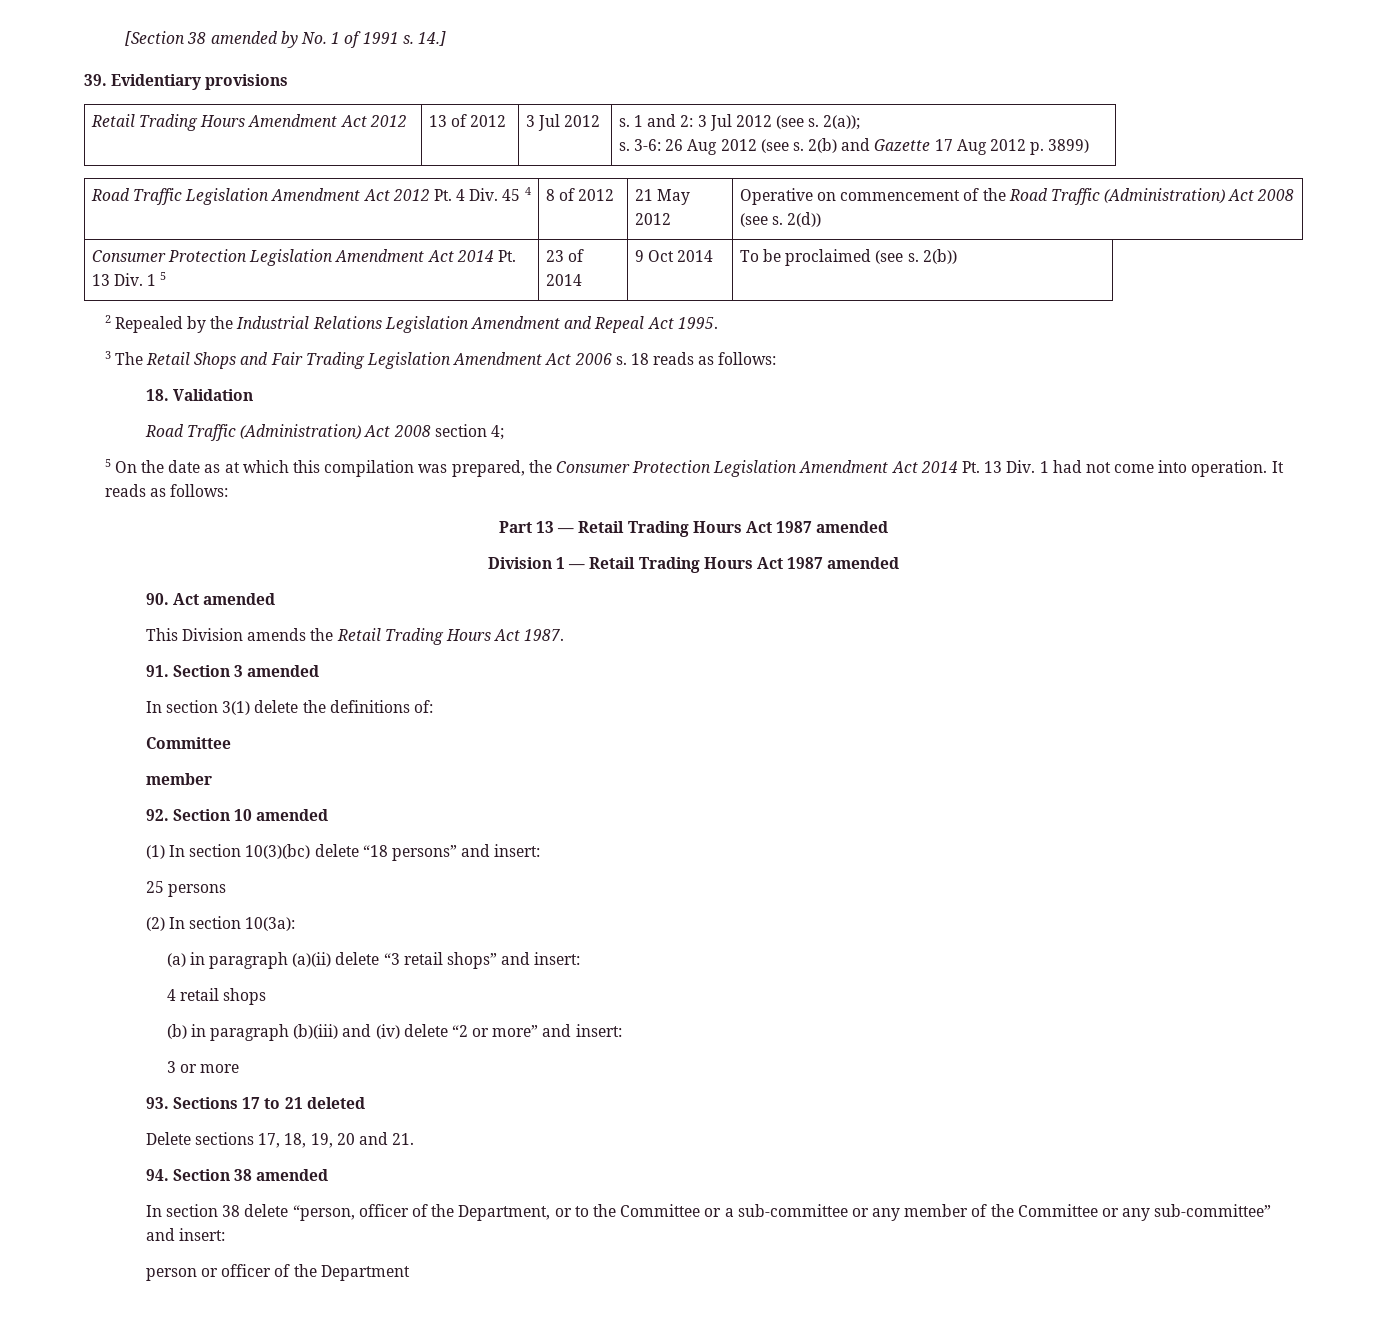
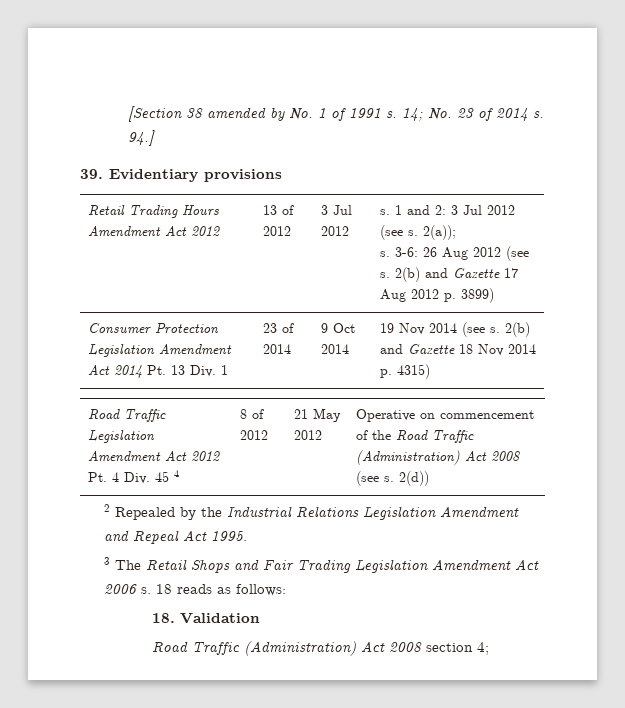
- 14.]
+ 14; No. 23 of 2014 s. 94.]
+ Consumer Protection Legislation Amendment Act 2014 Pt. 13 Div. 1 | 23 of 2014 | 9 Oct 2014 | 19 Nov 2014 (see s. 2(b) and Gazette 18 Nov 2014 p. 4315)
- Consumer Protection Legislation Amendment Act 2014 Pt. 13 Div. 1 5 | 23 of 2014 | 9 Oct 2014 | To be proclaimed (see s. 2(b))
- 5 On the date as at which this compilation was prepared, the Consumer Protection Legislation Amendment Act 2014 Pt. 13 Div. 1 had not come into operation. It reads as follows:
- Part 13 — Retail Trading Hours Act 1987 amended
- Division 1 — Retail Trading Hours Act 1987 amended
- 90. Act amended
- This Division amends the Retail Trading Hours Act 1987.
- 91. Section 3 amended
- In section 3(1) delete the definitions of:
- Committee
- member
- 92. Section 10 amended
- (1) In section 10(3)(bc) delete “18 persons” and insert:
- 25 persons
- (2) In section 10(3a):
- (a) in paragraph (a)(ii) delete “3 retail shops” and insert:
- 4 retail shops
- (b) in paragraph (b)(iii) and (iv) delete “2 or more” and insert:
- 3 or more
- 93. Sections 17 to 21 deleted
- Delete sections 17, 18, 19, 20 and 21.
- 94. Section 38 amended
- In section 38 delete “person, officer of the Department, or to the Committee or a sub-committee or any member of the Committee or any sub-committee” and insert:
- person or officer of the Department

